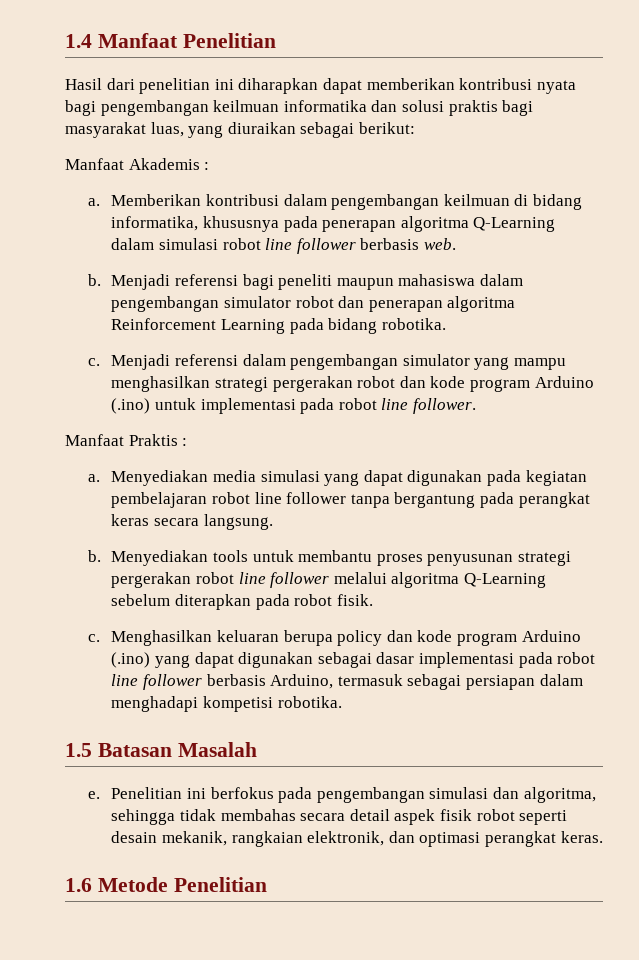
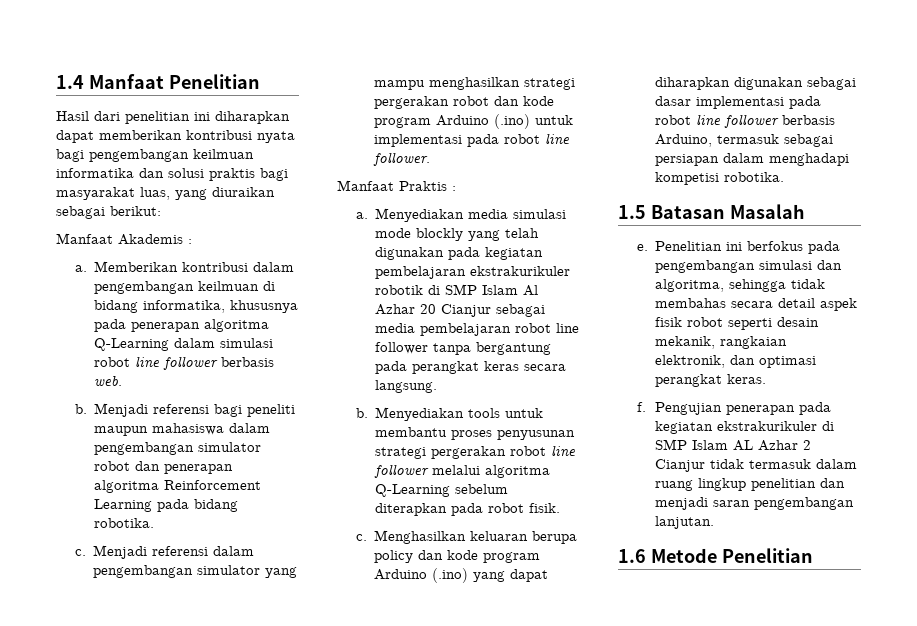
- Menyediakan media simulasi yang dapat digunakan pada kegiatan pembelajaran robot line follower tanpa bergantung pada perangkat keras secara langsung.
+ Menyediakan media simulasi mode blockly yang telah digunakan pada kegiatan pembelajaran ekstrakurikuler robotik di SMP Islam Al Azhar 20 Cianjur sebagai media pembelajaran robot line follower tanpa bergantung pada perangkat keras secara langsung.
- Menghasilkan keluaran berupa policy dan kode program Arduino (.ino) yang dapat digunakan sebagai dasar implementasi pada robot line follower berbasis Arduino, termasuk sebagai persiapan dalam menghadapi kompetisi robotika.
+ Menghasilkan keluaran berupa policy dan kode program Arduino (.ino) yang dapat diharapkan digunakan sebagai dasar implementasi pada robot line follower berbasis Arduino, termasuk sebagai persiapan dalam menghadapi kompetisi robotika.
+ f. Pengujian penerapan pada kegiatan ekstrakurikuler di SMP Islam AL Azhar 2 Cianjur tidak termasuk dalam ruang lingkup penelitian dan menjadi saran pengembangan lanjutan.

